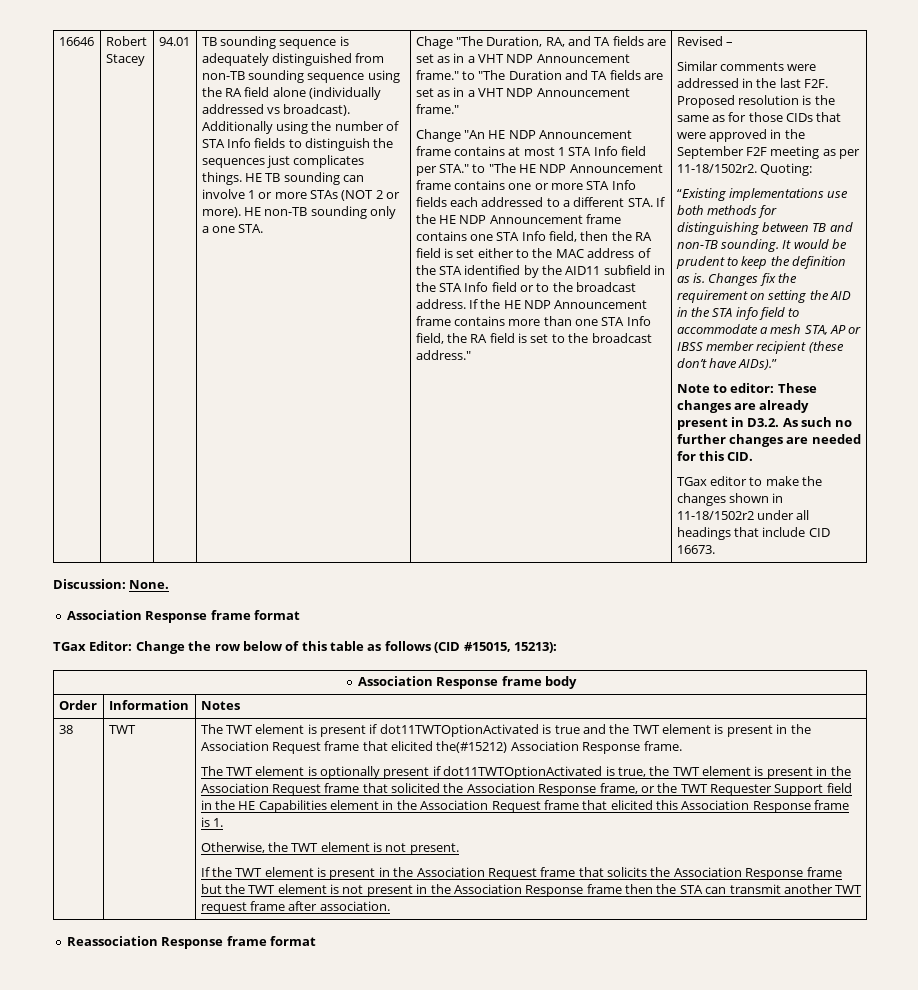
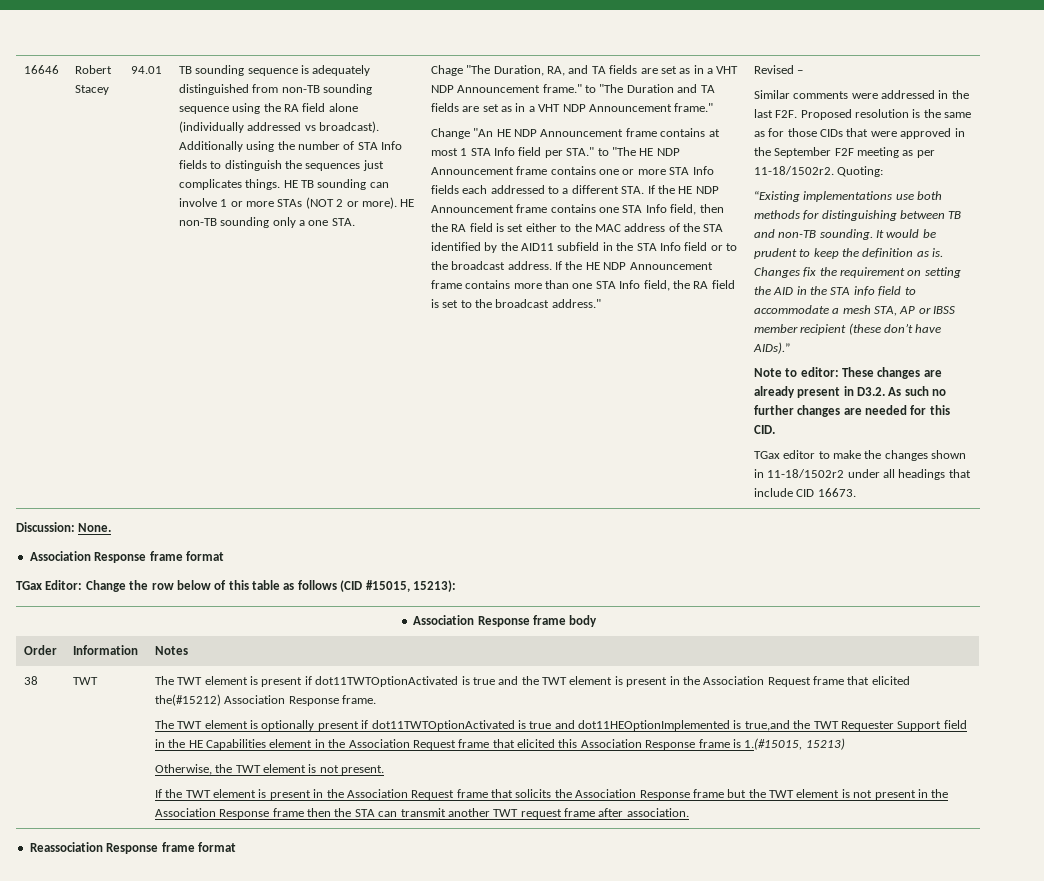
- The TWT element is optionally present if dot11TWTOptionActivated is true, the TWT element is present in the Association Request frame that solicited the Association Response frame, or the TWT Requester Support field in the HE Capabilities element in the Association Request frame that elicited this Association Response frame is 1.
+ The TWT element is optionally present if dot11TWTOptionActivated is true and dot11HEOptionImplemented is true,and the TWT Requester Support field in the HE Capabilities element in the Association Request frame that elicited this Association Response frame is 1.(#15015, 15213)

